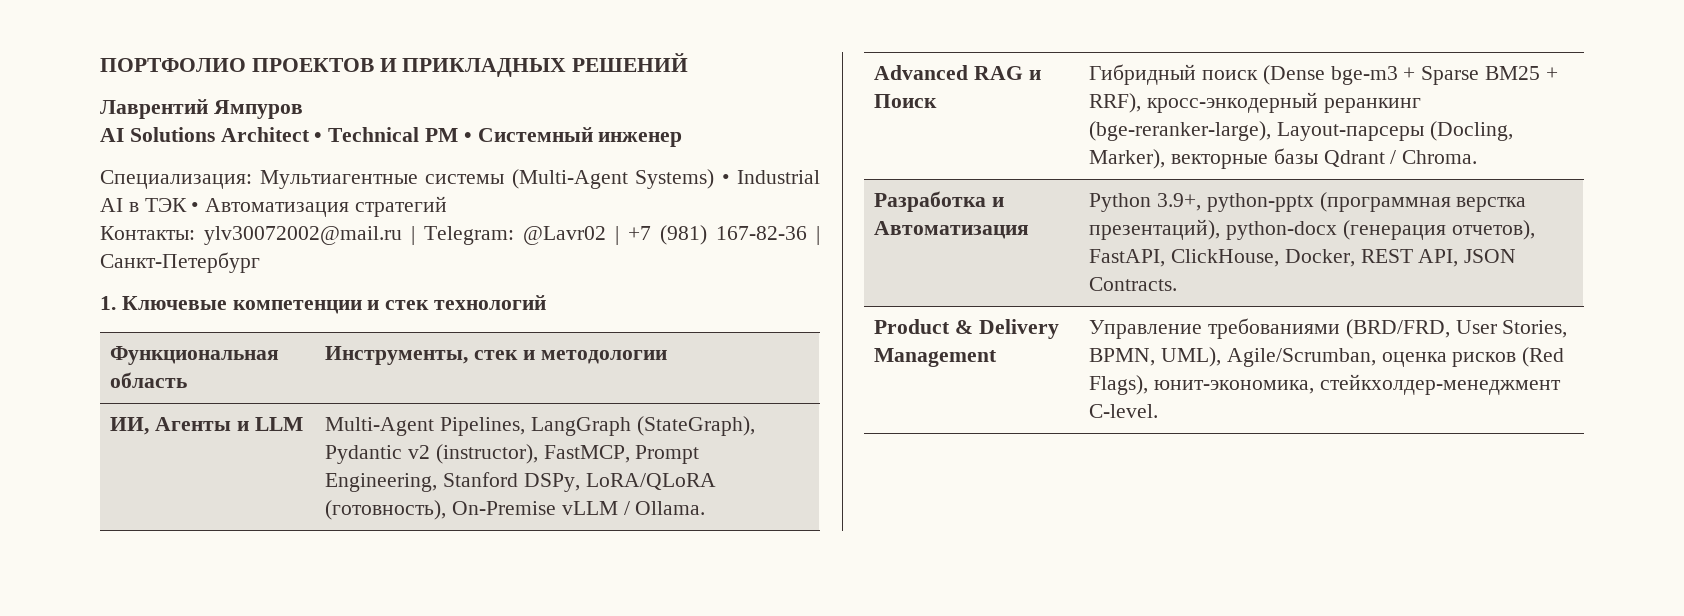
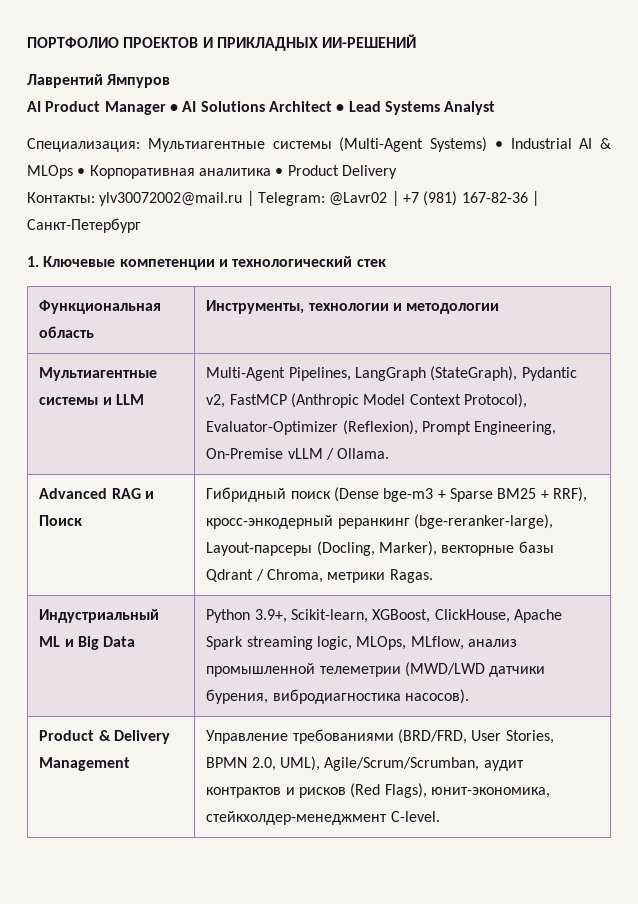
- ПОРТФОЛИО ПРОЕКТОВ И ПРИКЛАДНЫХ РЕШЕНИЙ
+ ПОРТФОЛИО ПРОЕКТОВ И ПРИКЛАДНЫХ ИИ-РЕШЕНИЙ
- AI Solutions Architect • Technical PM • Системный инженер
+ AI Product Manager • AI Solutions Architect • Lead Systems Analyst
- Специализация: Мультиагентные системы (Multi-Agent Systems) • Industrial AI в ТЭК • Автоматизация стратегий
+ Специализация: Мультиагентные системы (Multi-Agent Systems) • Industrial AI & MLOps • Корпоративная аналитика • Product Delivery
- 1. Ключевые компетенции и стек технологий
+ 1. Ключевые компетенции и технологический стек
- Функциональная область | Инструменты, стек и методологии
+ Функциональная область | Инструменты, технологии и методологии
- ИИ, Агенты и LLM | Multi-Agent Pipelines, LangGraph (StateGraph), Pydantic v2 (instructor), FastMCP, Prompt Engineering, Stanford DSPy, LoRA/QLoRA (готовность), On-Premise vLLM / Ollama.
+ Мультиагентные системы и LLM | Multi-Agent Pipelines, LangGraph (StateGraph), Pydantic v2, FastMCP (Anthropic Model Context Protocol), Evaluator-Optimizer (Reflexion), Prompt Engineering, On-Premise vLLM / Ollama.
- Advanced RAG и Поиск | Гибридный поиск (Dense bge-m3 + Sparse BM25 + RRF), кросс-энкодерный реранкинг (bge-reranker-large), Layout-парсеры (Docling, Marker), векторные базы Qdrant / Chroma.
- Разработка и Автоматизация | Python 3.9+, python-pptx (программная верстка презентаций), python-docx (генерация отчетов), FastAPI, ClickHouse, Docker, REST API, JSON Contracts.
+ Advanced RAG и Поиск | Гибридный поиск (Dense bge-m3 + Sparse BM25 + RRF), кросс-энкодерный реранкинг (bge-reranker-large), Layout-парсеры (Docling, Marker), векторные базы Qdrant / Chroma, метрики Ragas.
+ Индустриальный ML и Big Data | Python 3.9+, Scikit-learn, XGBoost, ClickHouse, Apache Spark streaming logic, MLOps, MLflow, анализ промышленной телеметрии (MWD/LWD датчики бурения, вибродиагностика насосов).
- Product & Delivery Management | Управление требованиями (BRD/FRD, User Stories, BPMN, UML), Agile/Scrumban, оценка рисков (Red Flags), юнит-экономика, стейкхолдер-менеджмент C-level.
+ Product & Delivery Management | Управление требованиями (BRD/FRD, User Stories, BPMN 2.0, UML), Agile/Scrum/Scrumban, аудит контрактов и рисков (Red Flags), юнит-экономика, стейкхолдер-менеджмент C-level.

